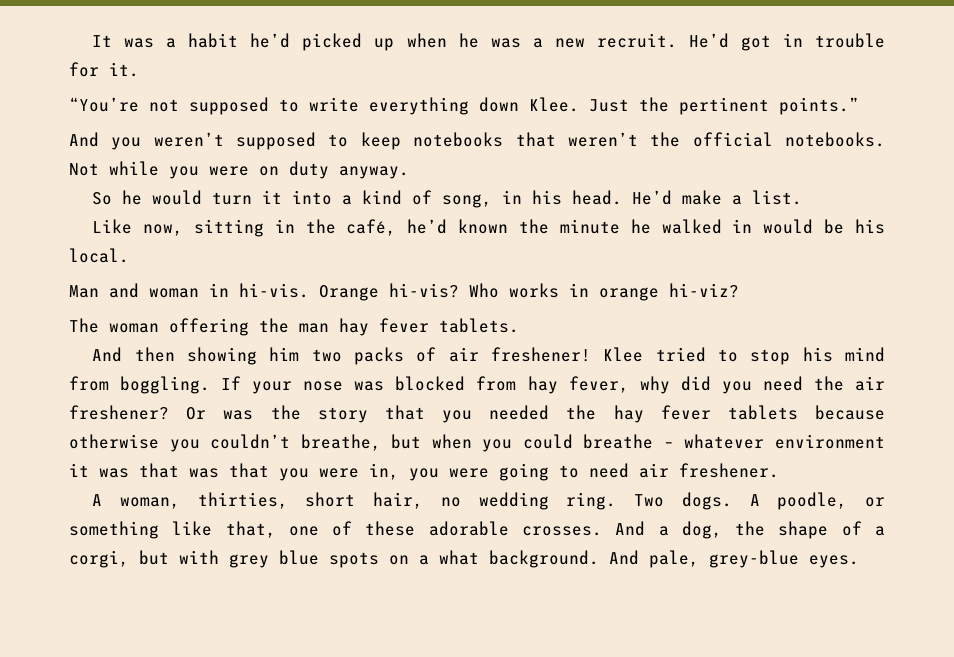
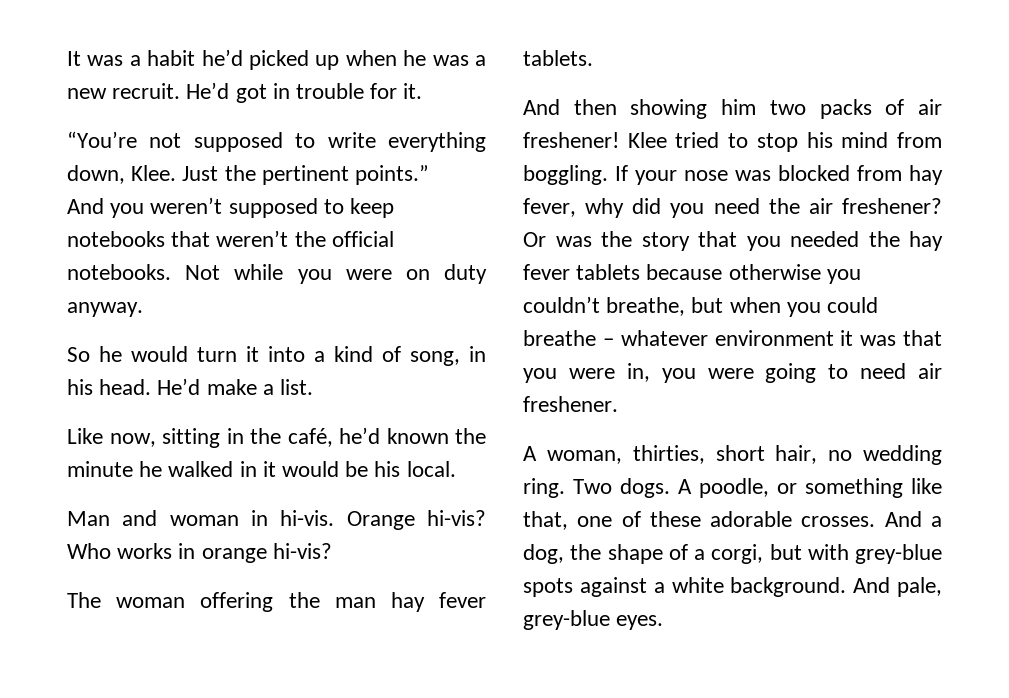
- “You’re not supposed to write everything down Klee.
+ “You’re not supposed to write everything down, Klee.
- Like now, sitting in the café, he’d known the minute he walked in would be his local.
+ Like now, sitting in the café, he’d known the minute he walked in it would be his local.
- Who works in orange hi-viz?
+ Who works in orange hi-vis?
- Or was the story that you needed the hay fever tablets because otherwise you couldn’t breathe, but when you could breathe – whatever environment it was that was that you were in, you were going to need air freshener.
+ Or was the story that you needed the hay fever tablets because otherwise you couldn’t breathe, but when you could breathe – whatever environment it was that you were in, you were going to need air freshener.
- And a dog, the shape of a corgi, but with grey blue spots on a what background.
+ And a dog, the shape of a corgi, but with grey-blue spots against a white background.

